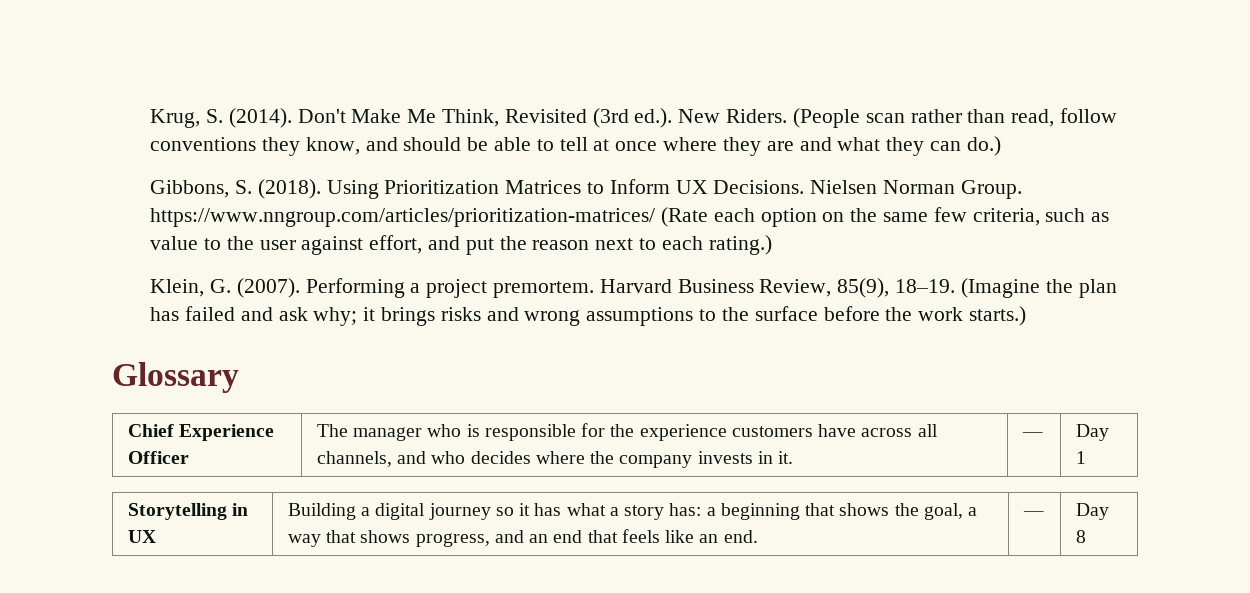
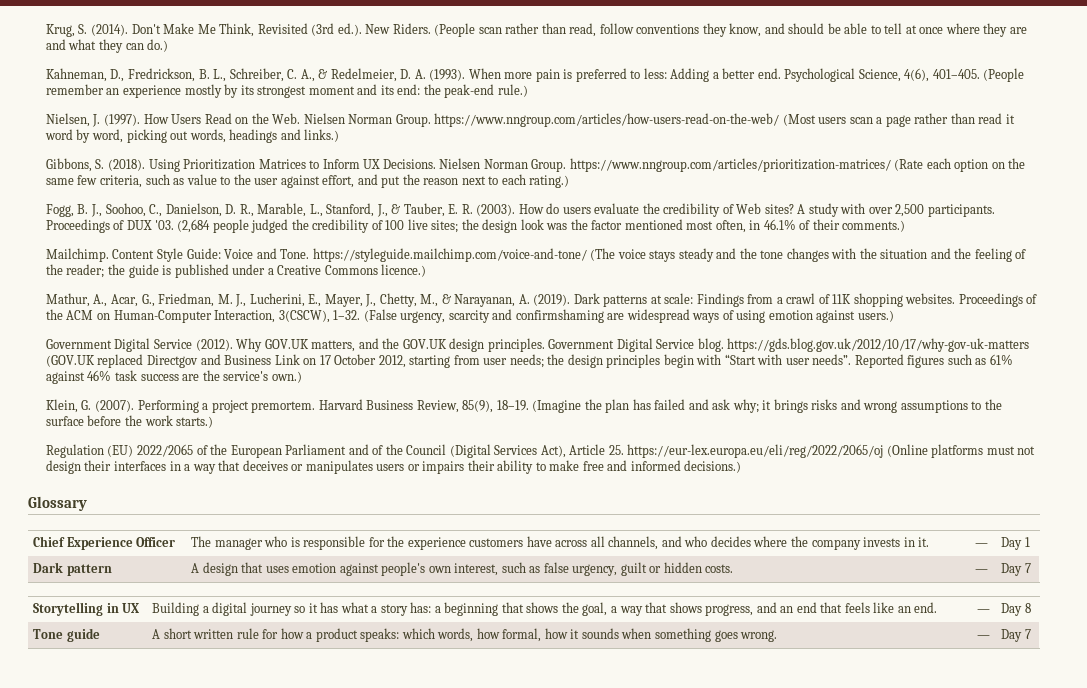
+ Kahneman, D., Fredrickson, B. L., Schreiber, C. A., & Redelmeier, D. A. (1993). When more pain is preferred to less: Adding a better end. Psychological Science, 4(6), 401–405. (People remember an experience mostly by its strongest moment and its end: the peak-end rule.)
+ Nielsen, J. (1997). How Users Read on the Web. Nielsen Norman Group. https://www.nngroup.com/articles/how-users-read-on-the-web/ (Most users scan a page rather than read it word by word, picking out words, headings and links.)
+ Fogg, B. J., Soohoo, C., Danielson, D. R., Marable, L., Stanford, J., & Tauber, E. R. (2003). How do users evaluate the credibility of Web sites? A study with over 2,500 participants. Proceedings of DUX '03. (2,684 people judged the credibility of 100 live sites; the design look was the factor mentioned most often, in 46.1% of their comments.)
+ Mailchimp. Content Style Guide: Voice and Tone. https://styleguide.mailchimp.com/voice-and-tone/ (The voice stays steady and the tone changes with the situation and the feeling of the reader; the guide is published under a Creative Commons licence.)
+ Mathur, A., Acar, G., Friedman, M. J., Lucherini, E., Mayer, J., Chetty, M., & Narayanan, A. (2019). Dark patterns at scale: Findings from a crawl of 11K shopping websites. Proceedings of the ACM on Human-Computer Interaction, 3(CSCW), 1–32. (False urgency, scarcity and confirmshaming are widespread ways of using emotion against users.)
+ Government Digital Service (2012). Why GOV.UK matters, and the GOV.UK design principles. Government Digital Service blog. https://gds.blog.gov.uk/2012/10/17/why-gov-uk-matters (GOV.UK replaced Directgov and Business Link on 17 October 2012, starting from user needs; the design principles begin with “Start with user needs”. Reported figures such as 61% against 46% task success are the service's own.)
+ Regulation (EU) 2022/2065 of the European Parliament and of the Council (Digital Services Act), Article 25. https://eur-lex.europa.eu/eli/reg/2022/2065/oj (Online platforms must not design their interfaces in a way that deceives or manipulates users or impairs their ability to make free and informed decisions.)
+ Dark pattern | A design that uses emotion against people's own interest, such as false urgency, guilt or hidden costs. | — | Day 7
+ Tone guide | A short written rule for how a product speaks: which words, how formal, how it sounds when something goes wrong. | — | Day 7

